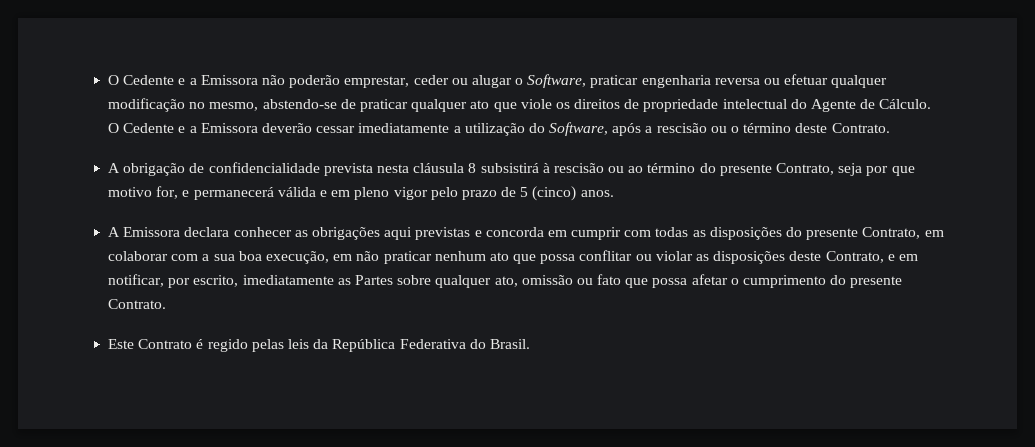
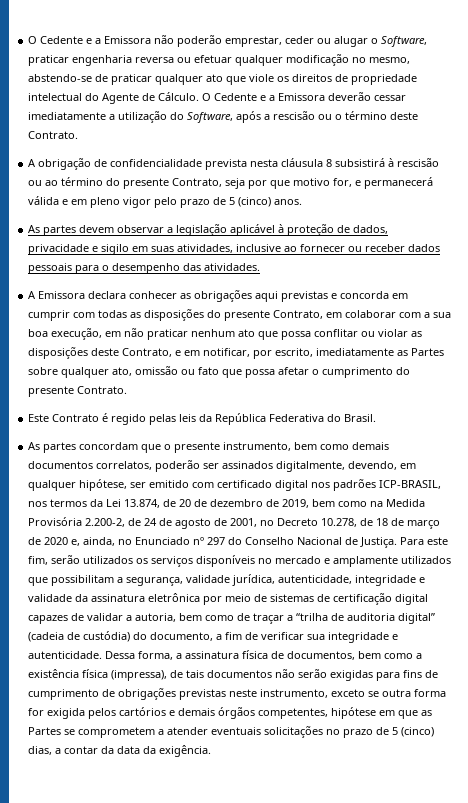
+ As partes devem observar a legislação aplicável à proteção de dados, privacidade e sigilo em suas atividades, inclusive ao fornecer ou receber dados pessoais para o desempenho das atividades.
+ As partes concordam que o presente instrumento, bem como demais documentos correlatos, poderão ser assinados digitalmente, devendo, em qualquer hipótese, ser emitido com certificado digital nos padrões ICP-BRASIL, nos termos da Lei 13.874, de 20 de dezembro de 2019, bem como na Medida Provisória 2.200-2, de 24 de agosto de 2001, no Decreto 10.278, de 18 de março de 2020 e, ainda, no Enunciado nº 297 do Conselho Nacional de Justiça. Para este fim, serão utilizados os serviços disponíveis no mercado e amplamente utilizados que possibilitam a segurança, validade jurídica, autenticidade, integridade e validade da assinatura eletrônica por meio de sistemas de certificação digital capazes de validar a autoria, bem como de traçar a “trilha de auditoria digital” (cadeia de custódia) do documento, a fim de verificar sua integridade e autenticidade. Dessa forma, a assinatura física de documentos, bem como a existência física (impressa), de tais documentos não serão exigidas para fins de cumprimento de obrigações previstas neste instrumento, exceto se outra forma for exigida pelos cartórios e demais órgãos competentes, hipótese em que as Partes se comprometem a atender eventuais solicitações no prazo de 5 (cinco) dias, a contar da data da exigência.

